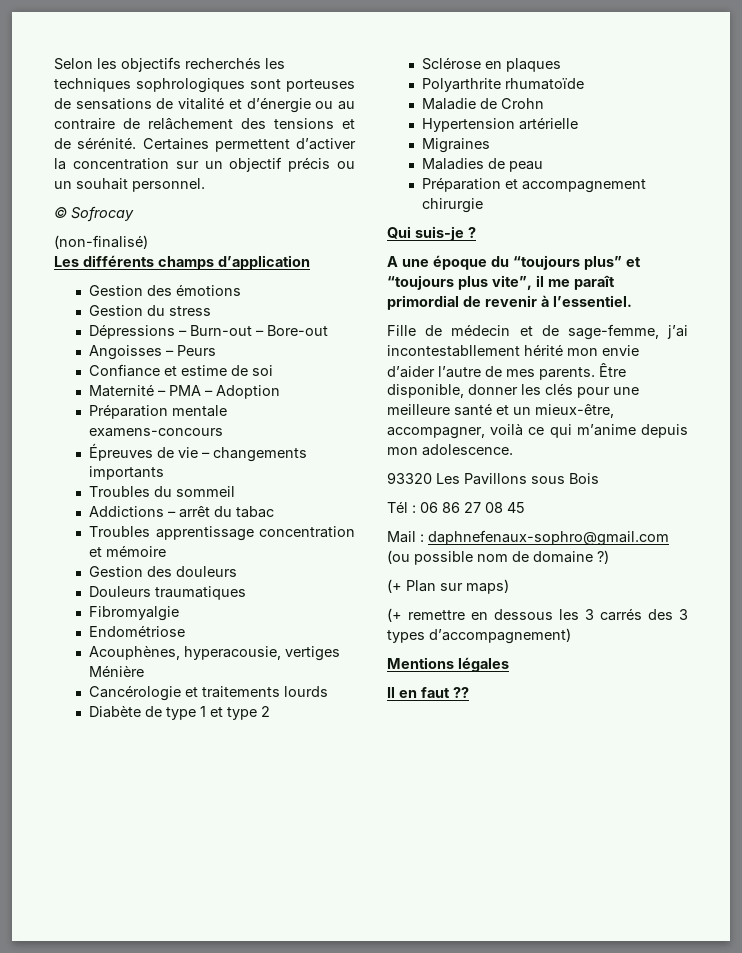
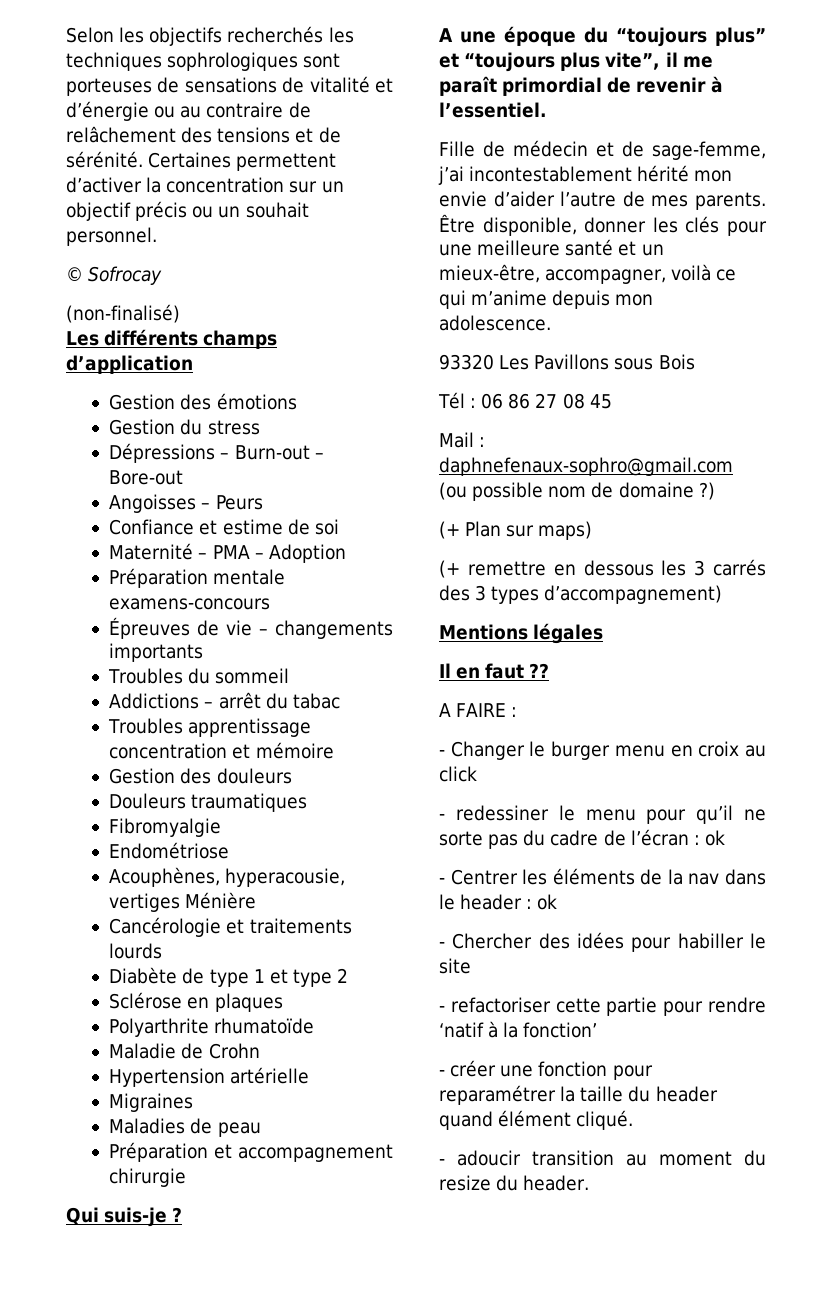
- Fille de médecin et de sage-femme, j’ai incontestabllement hérité mon envie d’aider l’autre de mes parents.
+ Fille de médecin et de sage-femme, j’ai incontestablement hérité mon envie d’aider l’autre de mes parents.
+ A FAIRE :
+ - Changer le burger menu en croix au click
+ - redessiner le menu pour qu’il ne sorte pas du cadre de l’écran : ok
+ - Centrer les éléments de la nav dans le header : ok
+ - Chercher des idées pour habiller le site
+ - refactoriser cette partie pour rendre ‘natif à la fonction’
+ - créer une fonction pour reparamétrer la taille du header quand élément cliqué.
+ - adoucir transition au moment du resize du header.

